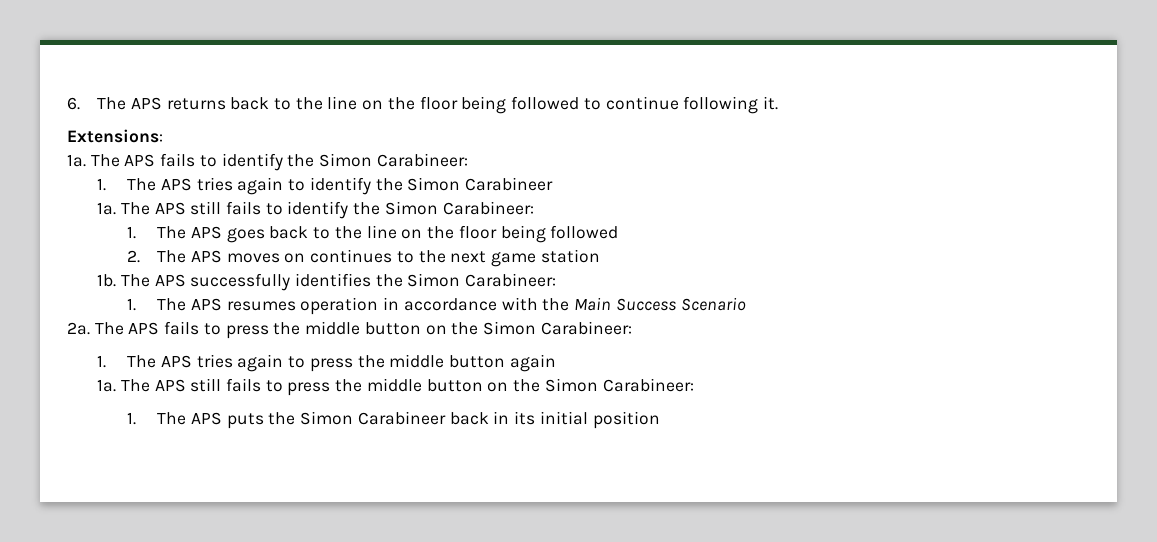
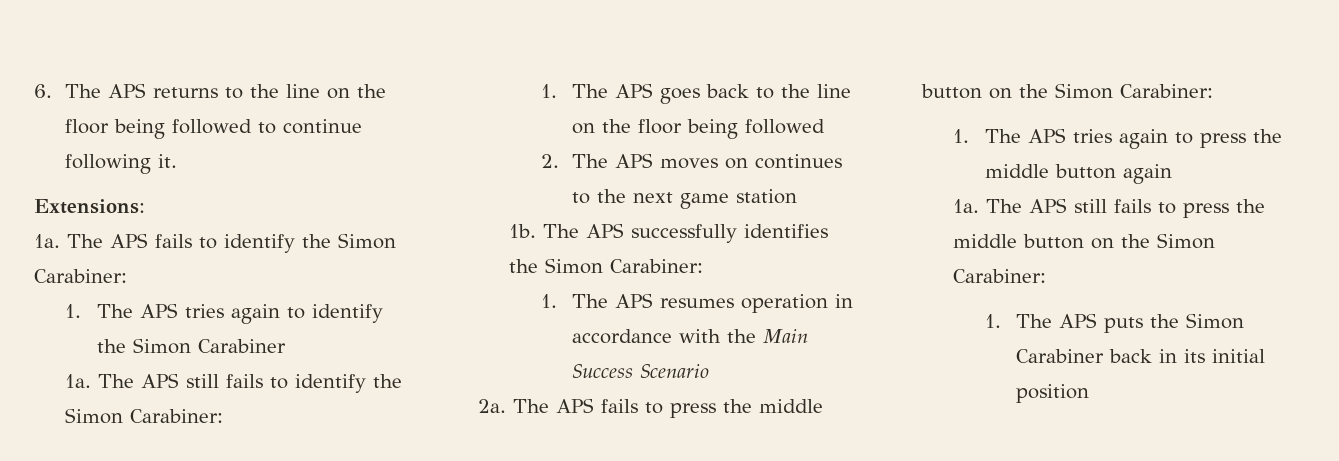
- 6. The APS returns back to the line on the floor being followed to continue following it.
+ 6. The APS returns to the line on the floor being followed to continue following it.
- The APS fails to identify the Simon Carabineer:
+ The APS fails to identify the Simon Carabiner:
- 1. The APS tries again to identify the Simon Carabineer
+ 1. The APS tries again to identify the Simon Carabiner
- The APS still fails to identify the Simon Carabineer:
+ The APS still fails to identify the Simon Carabiner:
- The APS successfully identifies the Simon Carabineer:
+ The APS successfully identifies the Simon Carabiner:
- The APS fails to press the middle button on the Simon Carabineer:
+ The APS fails to press the middle button on the Simon Carabiner:
- The APS still fails to press the middle button on the Simon Carabineer:
+ The APS still fails to press the middle button on the Simon Carabiner:
- 1. The APS puts the Simon Carabineer back in its initial position
+ 1. The APS puts the Simon Carabiner back in its initial position

